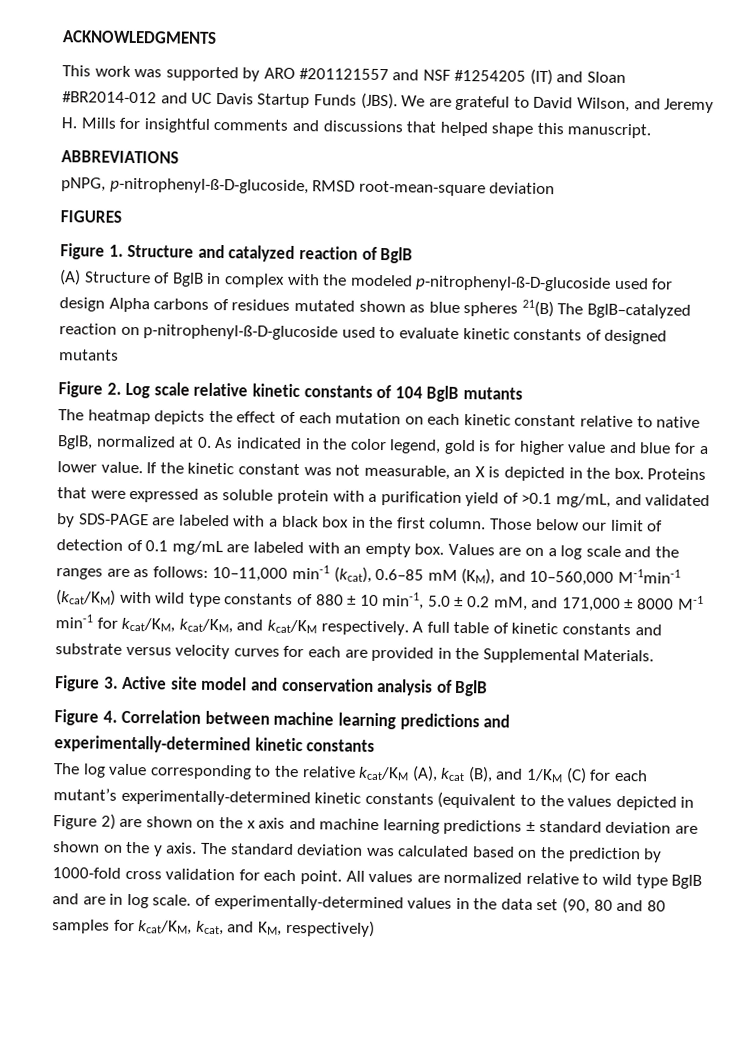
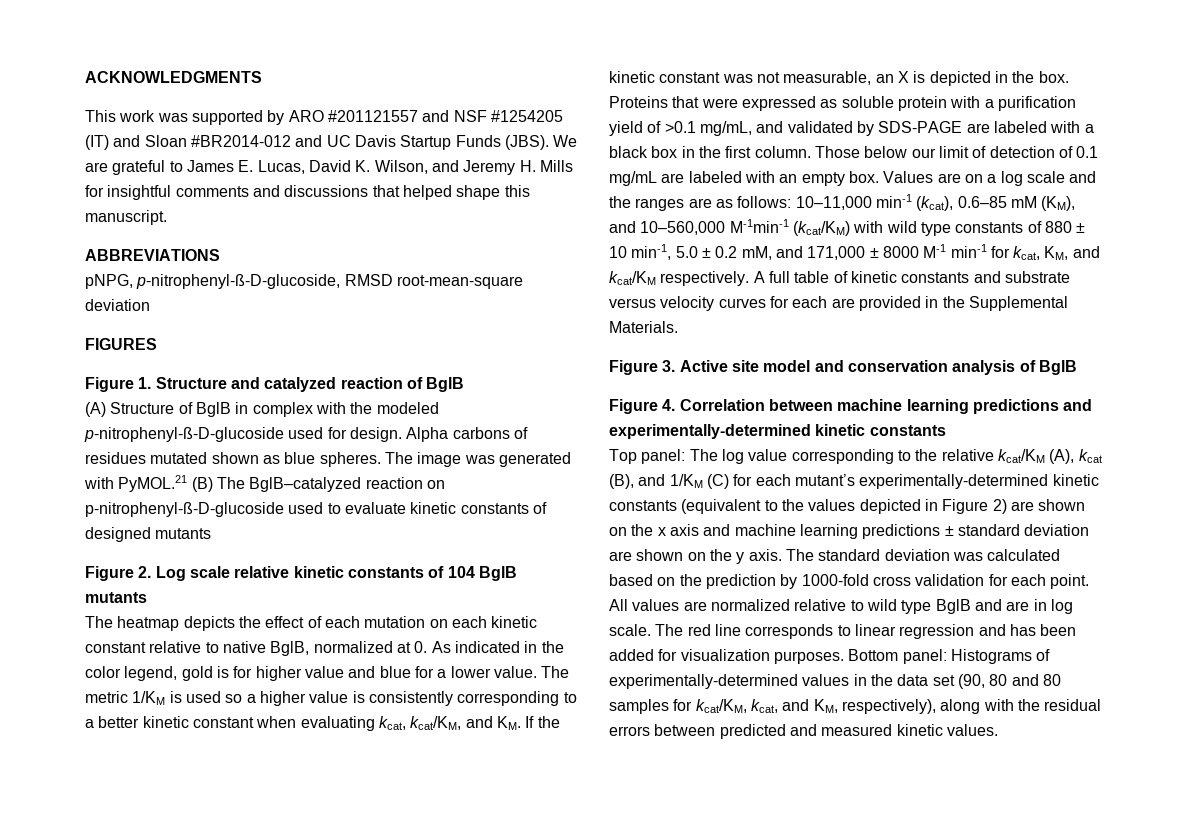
- We are grateful to David Wilson, and Jeremy H. Mills for insightful comments and discussions that helped shape this manuscript.
+ We are grateful to James E. Lucas, David K. Wilson, and Jeremy H. Mills for insightful comments and discussions that helped shape this manuscript.
- (A) Structure of BglB in complex with the modeled p-nitrophenyl-ß-D-glucoside used for design Alpha carbons of residues mutated shown as blue spheres 21(B) The BglB–catalyzed reaction on p-nitrophenyl-ß-D-glucoside used to evaluate kinetic constants of designed mutants
+ (A) Structure of BglB in complex with the modeled p-nitrophenyl-ß-D-glucoside used for design. Alpha carbons of residues mutated shown as blue spheres. The image was generated with PyMOL.21 (B) The BglB–catalyzed reaction on p-nitrophenyl-ß-D-glucoside used to evaluate kinetic constants of designed mutants
- If the kinetic constant was not measurable, an X is depicted in the box.
+ The metric 1/KM is used so a higher value is consistently corresponding to a better kinetic constant when evaluating kcat, kcat/KM, and KM. If the kinetic constant was not measurable, an X is depicted in the box.
- Values are on a log scale and the ranges are as follows: 10–11,000 min-1 (kcat), 0.6–85 mM (KM), and 10–560,000 M-1min-1 (kcat/KM) with wild type constants of 880 ± 10 min-1, 5.0 ± 0.2 mM, and 171,000 ± 8000 M-1 min-1 for kcat/KM, kcat/KM, and kcat/KM respectively.
+ Values are on a log scale and the ranges are as follows: 10–11,000 min-1 (kcat), 0.6–85 mM (KM), and 10–560,000 M-1min-1 (kcat/KM) with wild type constants of 880 ± 10 min-1, 5.0 ± 0.2 mM, and 171,000 ± 8000 M-1 min-1 for kcat, KM, and kcat/KM respectively.
- The log value corresponding to the relative kcat/KM (A), kcat (B), and 1/KM (C) for each mutant’s experimentally-determined kinetic constants (equivalent to the values depicted in Figure 2) are shown on the x axis and machine learning predictions ± standard deviation are shown on the y axis.
+ Top panel: The log value corresponding to the relative kcat/KM (A), kcat (B), and 1/KM (C) for each mutant’s experimentally-determined kinetic constants (equivalent to the values depicted in Figure 2) are shown on the x axis and machine learning predictions ± standard deviation are shown on the y axis.
- All values are normalized relative to wild type BglB and are in log scale. of experimentally-determined values in the data set (90, 80 and 80 samples for kcat/KM, kcat, and KM, respectively)
+ All values are normalized relative to wild type BglB and are in log scale. The red line corresponds to linear regression and has been added for visualization purposes. Bottom panel: Histograms of experimentally-determined values in the data set (90, 80 and 80 samples for kcat/KM, kcat, and KM, respectively), along with the residual errors between predicted and measured kinetic values.

